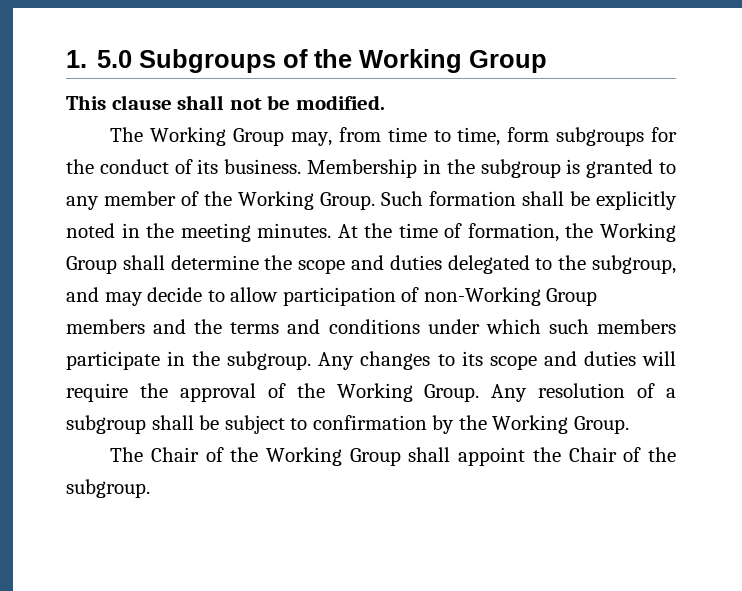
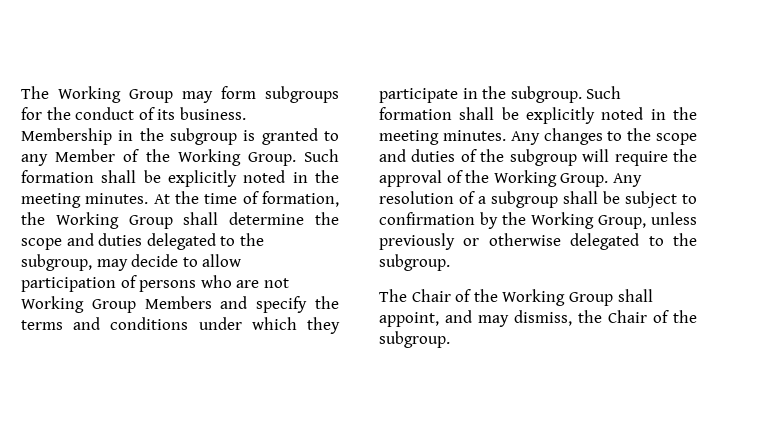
- 1. 5.0 Subgroups of the Working Group
- This clause shall not be modified.
- The Working Group may, from time to time, form subgroups for the conduct of its business.
+ The Working Group may form subgroups for the conduct of its business.
- Membership in the subgroup is granted to any member of the Working Group.
+ Membership in the subgroup is granted to any Member of the Working Group.
- At the time of formation, the Working Group shall determine the scope and duties delegated to the subgroup, and may decide to allow participation of non-Working Group members and the terms and conditions under which such members participate in the subgroup.
+ At the time of formation, the Working Group shall determine the scope and duties delegated to the subgroup, may decide to allow participation of persons who are not Working Group Members and specify the terms and conditions under which they participate in the subgroup. Such formation shall be explicitly noted in the meeting minutes.
- Any changes to its scope and duties will require the approval of the Working Group.
+ Any changes to the scope and duties of the subgroup will require the approval of the Working Group.
- Any resolution of a subgroup shall be subject to confirmation by the Working Group.
+ Any resolution of a subgroup shall be subject to confirmation by the Working Group, unless previously or otherwise delegated to the subgroup.
- The Chair of the Working Group shall appoint the Chair of the subgroup.
+ The Chair of the Working Group shall appoint, and may dismiss, the Chair of the subgroup.

